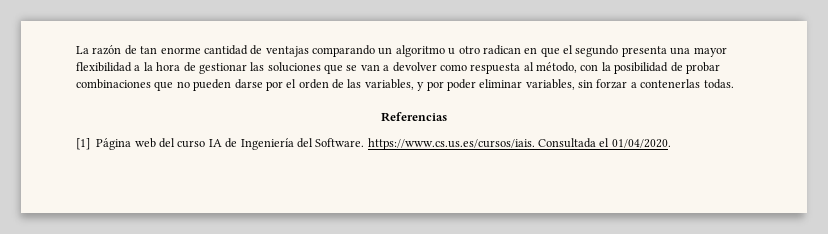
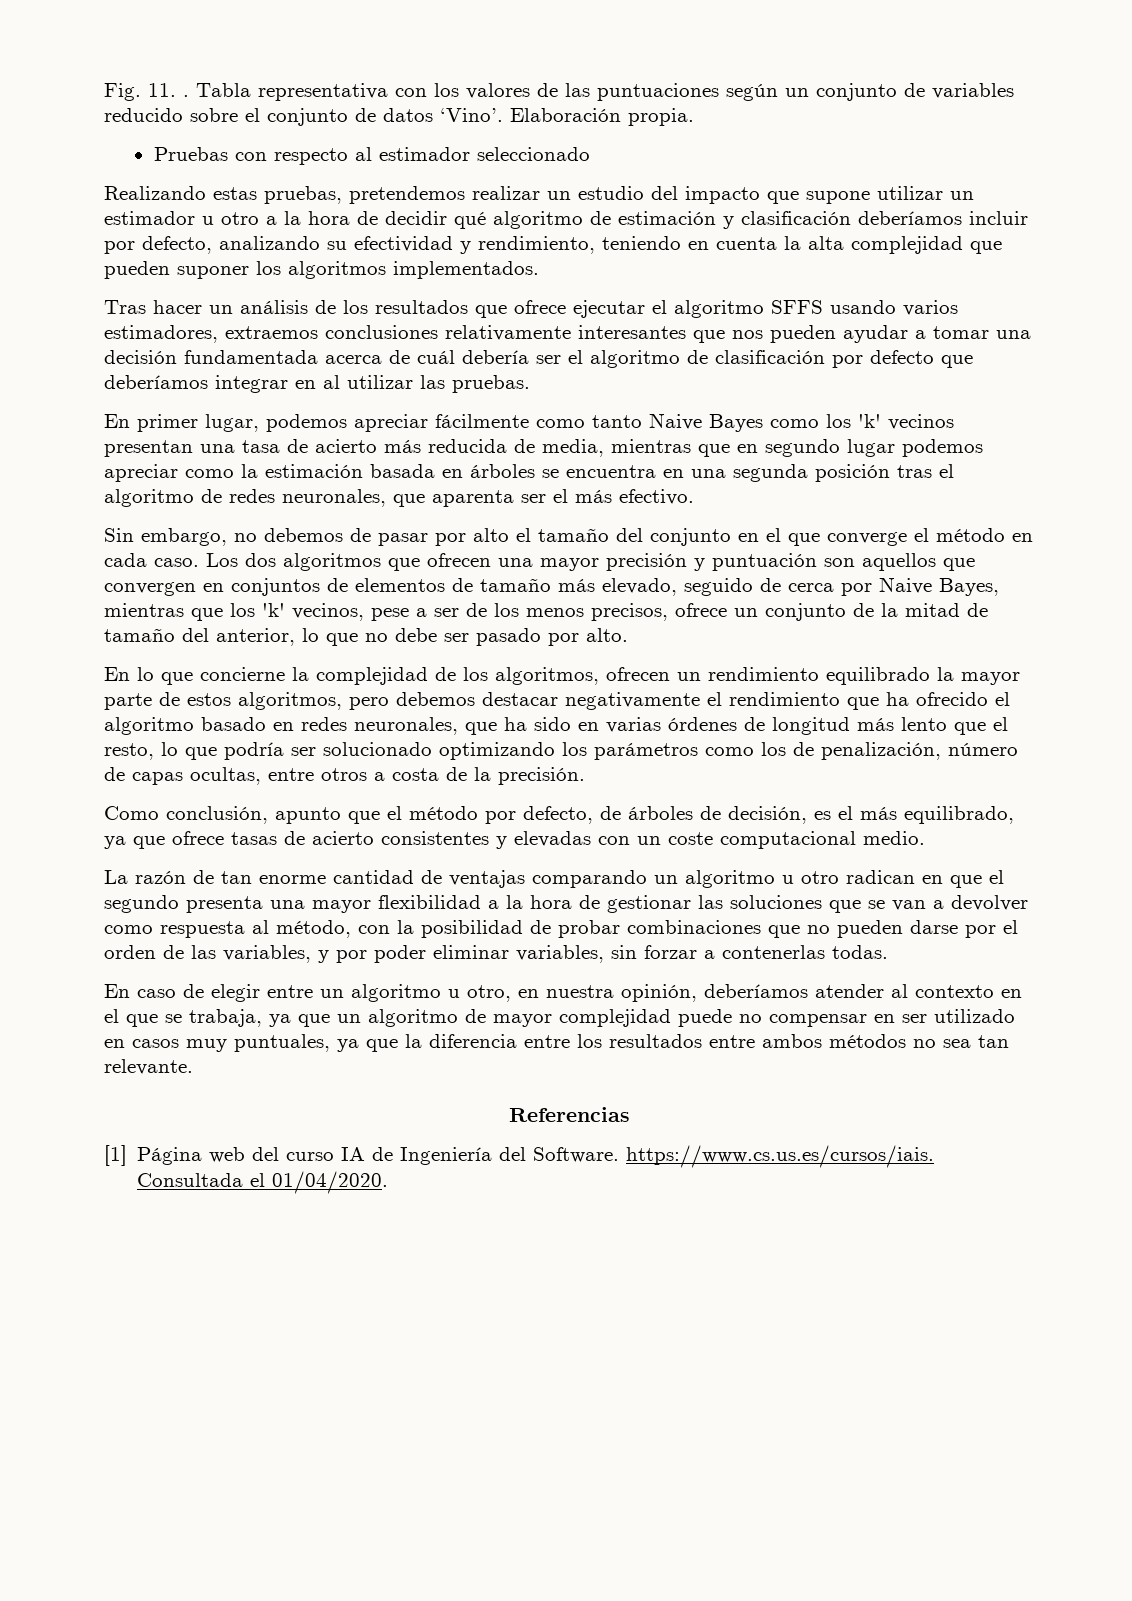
+ Fig. 11. . Tabla representativa con los valores de las puntuaciones según un conjunto de variables reducido sobre el conjunto de datos ‘Vino’. Elaboración propia.
+ Pruebas con respecto al estimador seleccionado
+ Realizando estas pruebas, pretendemos realizar un estudio del impacto que supone utilizar un estimador u otro a la hora de decidir qué algoritmo de estimación y clasificación deberíamos incluir por defecto, analizando su efectividad y rendimiento, teniendo en cuenta la alta complejidad que pueden suponer los algoritmos implementados.
+ Tras hacer un análisis de los resultados que ofrece ejecutar el algoritmo SFFS usando varios estimadores, extraemos conclusiones relativamente interesantes que nos pueden ayudar a tomar una decisión fundamentada acerca de cuál debería ser el algoritmo de clasificación por defecto que deberíamos integrar en al utilizar las pruebas.
+ En primer lugar, podemos apreciar fácilmente como tanto Naive Bayes como los 'k' vecinos presentan una tasa de acierto más reducida de media, mientras que en segundo lugar podemos apreciar como la estimación basada en árboles se encuentra en una segunda posición tras el algoritmo de redes neuronales, que aparenta ser el más efectivo.
+ Sin embargo, no debemos de pasar por alto el tamaño del conjunto en el que converge el método en cada caso. Los dos algoritmos que ofrecen una mayor precisión y puntuación son aquellos que convergen en conjuntos de elementos de tamaño más elevado, seguido de cerca por Naive Bayes, mientras que los 'k' vecinos, pese a ser de los menos precisos, ofrece un conjunto de la mitad de tamaño del anterior, lo que no debe ser pasado por alto.
+ En lo que concierne la complejidad de los algoritmos, ofrecen un rendimiento equilibrado la mayor parte de estos algoritmos, pero debemos destacar negativamente el rendimiento que ha ofrecido el algoritmo basado en redes neuronales, que ha sido en varias órdenes de longitud más lento que el resto, lo que podría ser solucionado optimizando los parámetros como los de penalización, número de capas ocultas, entre otros a costa de la precisión.
+ Como conclusión, apunto que el método por defecto, de árboles de decisión, es el más equilibrado, ya que ofrece tasas de acierto consistentes y elevadas con un coste computacional medio.
+ En caso de elegir entre un algoritmo u otro, en nuestra opinión, deberíamos atender al contexto en el que se trabaja, ya que un algoritmo de mayor complejidad puede no compensar en ser utilizado en casos muy puntuales, ya que la diferencia entre los resultados entre ambos métodos no sea tan relevante.

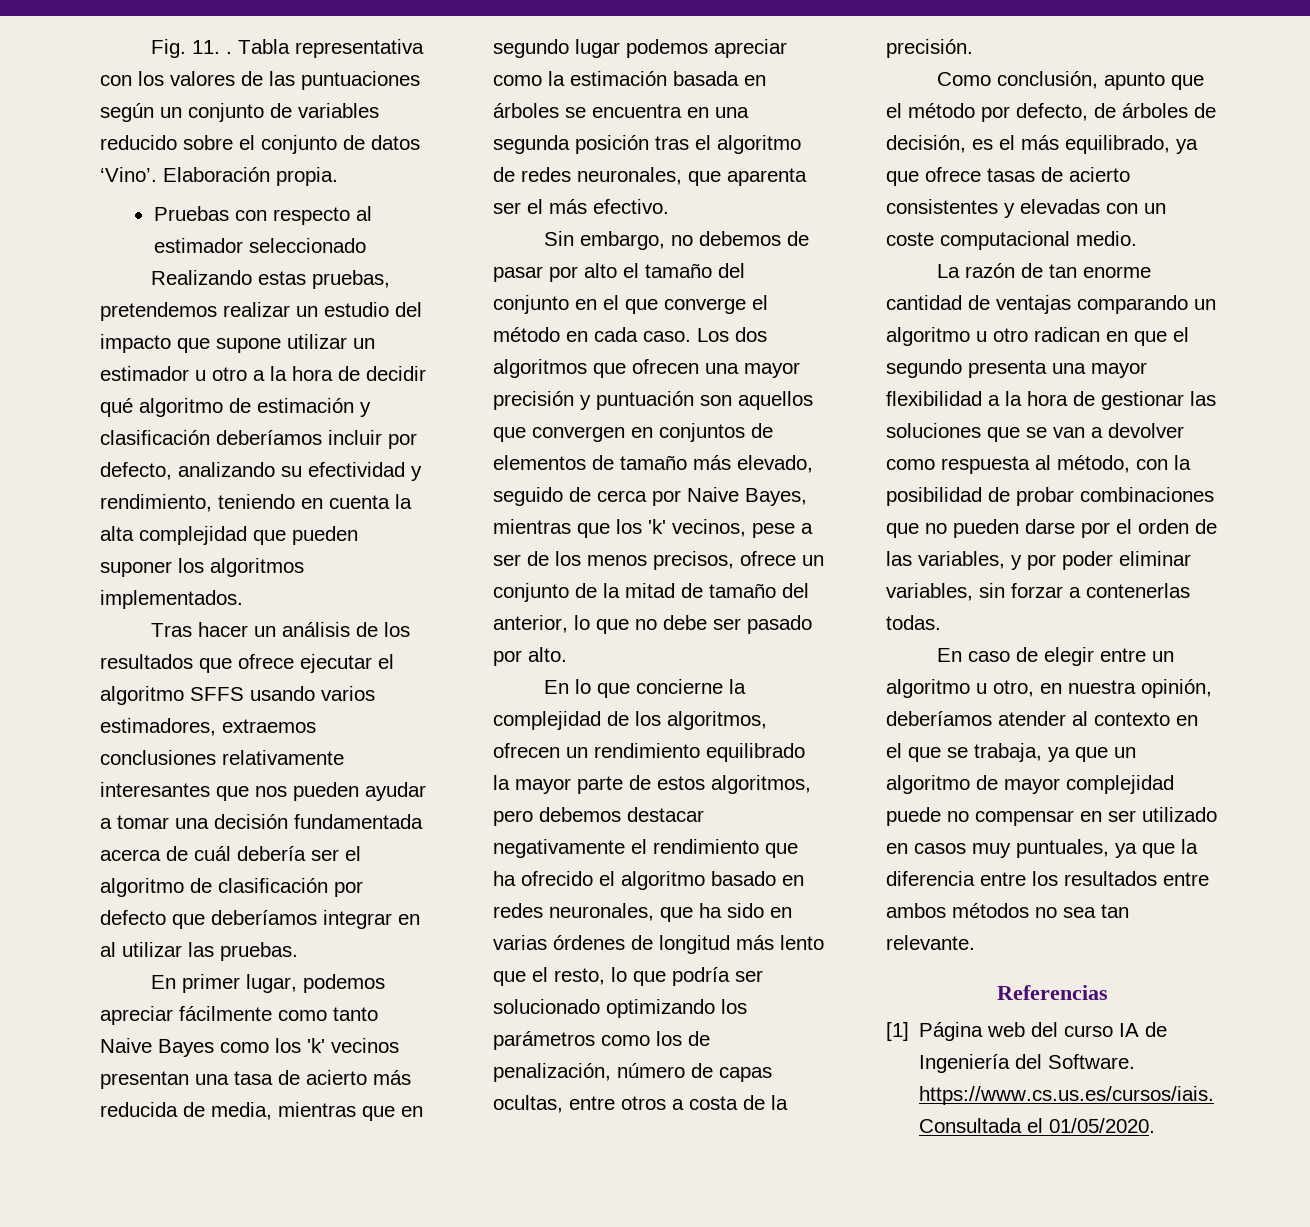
- [1] Página web del curso IA de Ingeniería del Software. https://www.cs.us.es/cursos/iais. Consultada el 01/04/2020.
+ [1] Página web del curso IA de Ingeniería del Software. https://www.cs.us.es/cursos/iais. Consultada el 01/05/2020.

